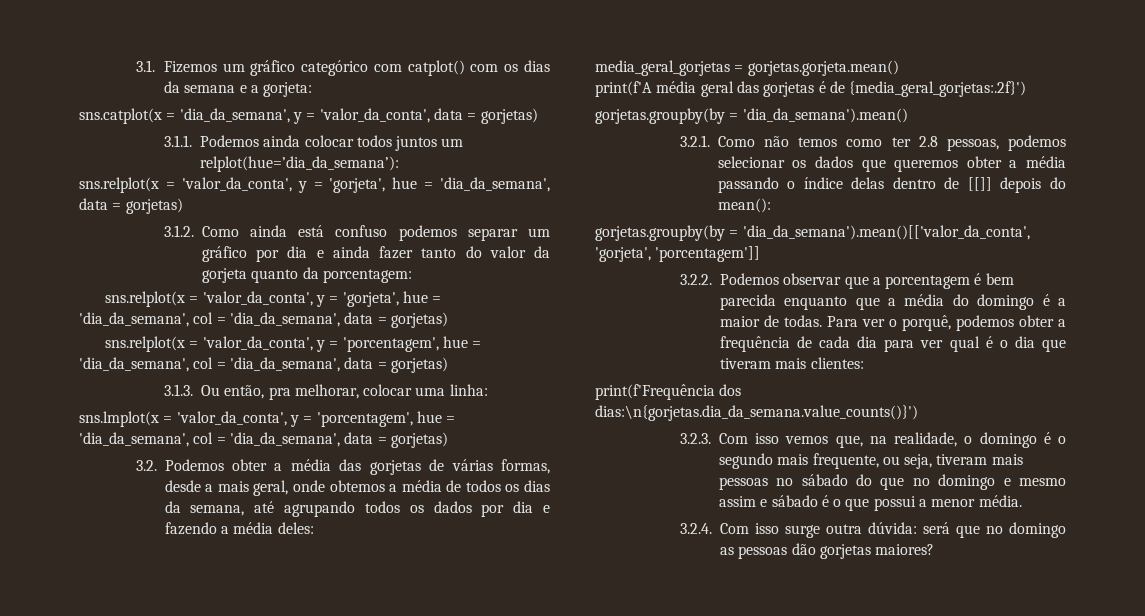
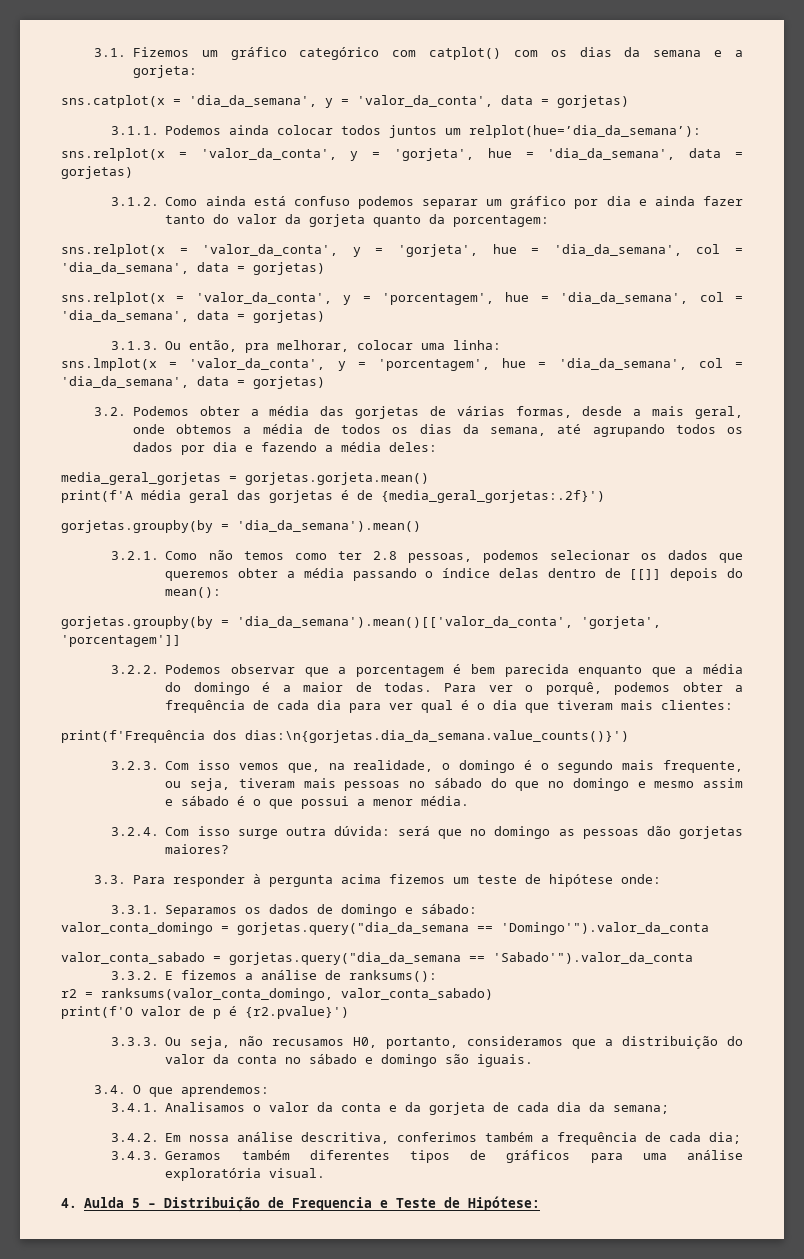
+ 3.3. Para responder à pergunta acima fizemos um teste de hipótese onde:
+ 3.3.1. Separamos os dados de domingo e sábado:
+ valor_conta_domingo = gorjetas.query("dia_da_semana == 'Domingo'").valor_da_conta
+ valor_conta_sabado = gorjetas.query("dia_da_semana == 'Sabado'").valor_da_conta
+ 3.3.2. E fizemos a análise de ranksums():
+ r2 = ranksums(valor_conta_domingo, valor_conta_sabado)
+ print(f'O valor de p é {r2.pvalue}')
+ 3.3.3. Ou seja, não recusamos H0, portanto, consideramos que a distribuição do valor da conta no sábado e domingo são iguais.
+ 3.4. O que aprendemos:
+ 3.4.1. Analisamos o valor da conta e da gorjeta de cada dia da semana;
+ 3.4.2. Em nossa análise descritiva, conferimos também a frequência de cada dia;
+ 3.4.3. Geramos também diferentes tipos de gráficos para uma análise exploratória visual.
+ 4. Aulda 5 – Distribuição de Frequencia e Teste de Hipótese:

